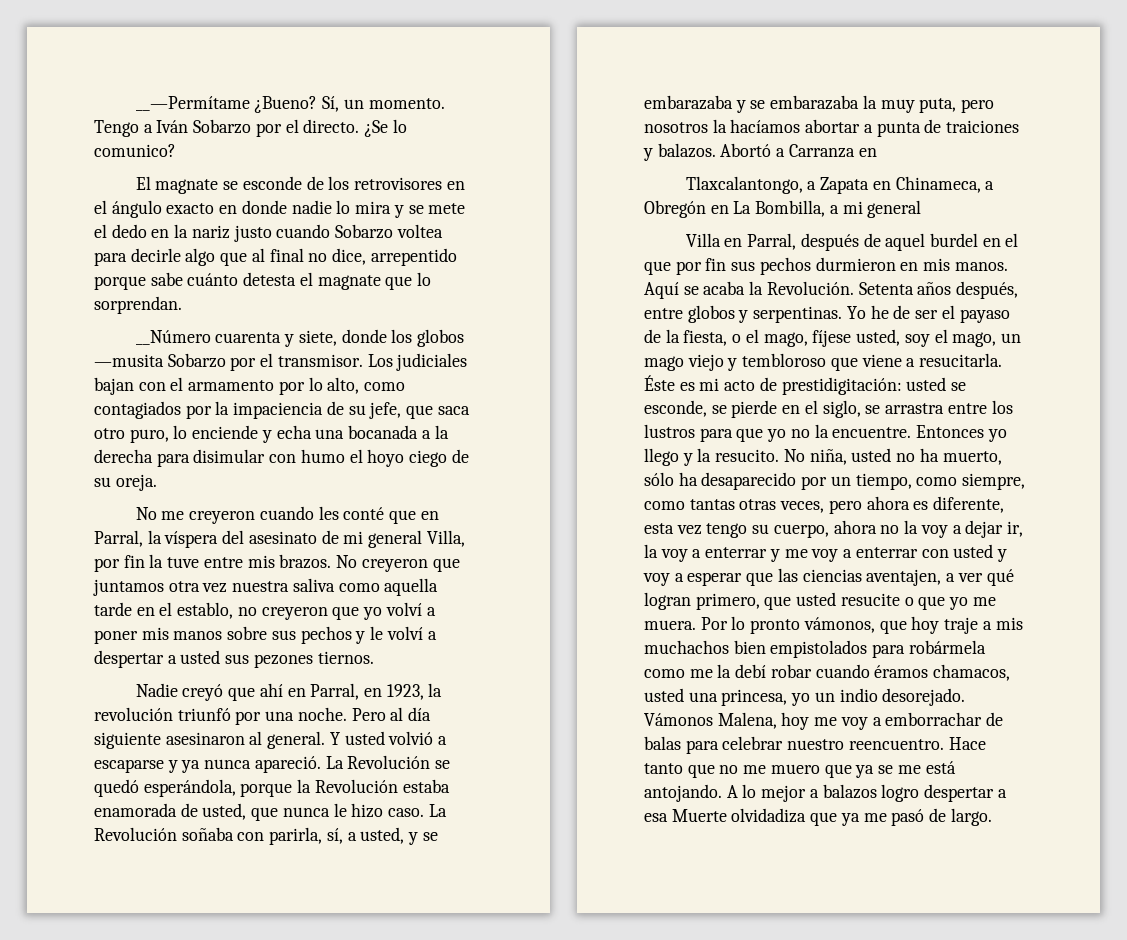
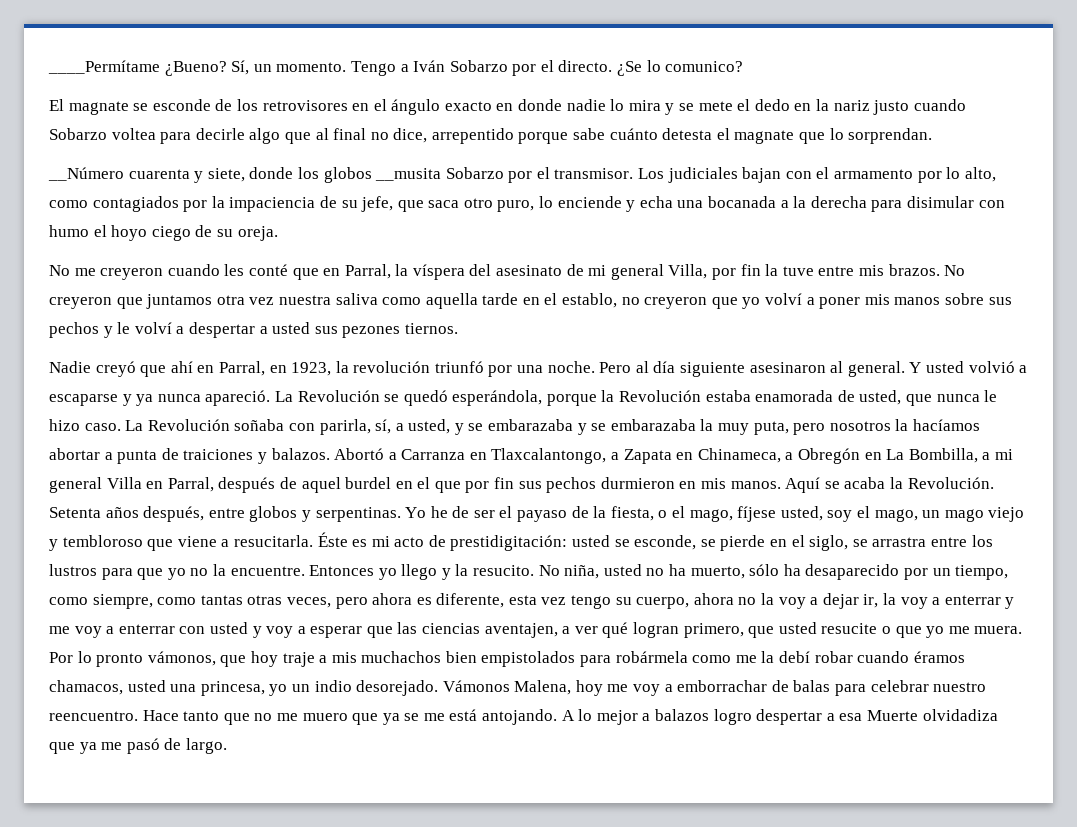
- __—Permítame ¿Bueno?
+ ____Permítame ¿Bueno?
- __Número cuarenta y siete, donde los globos —musita Sobarzo por el transmisor.
+ __Número cuarenta y siete, donde los globos __musita Sobarzo por el transmisor.
- Abortó a Carranza en
- Tlaxcalantongo, a Zapata en Chinameca, a Obregón en La Bombilla, a mi general
- Villa en Parral, después de aquel burdel en el que por fin sus pechos durmieron en mis manos.
+ Abortó a Carranza en Tlaxcalantongo, a Zapata en Chinameca, a Obregón en La Bombilla, a mi general Villa en Parral, después de aquel burdel en el que por fin sus pechos durmieron en mis manos.

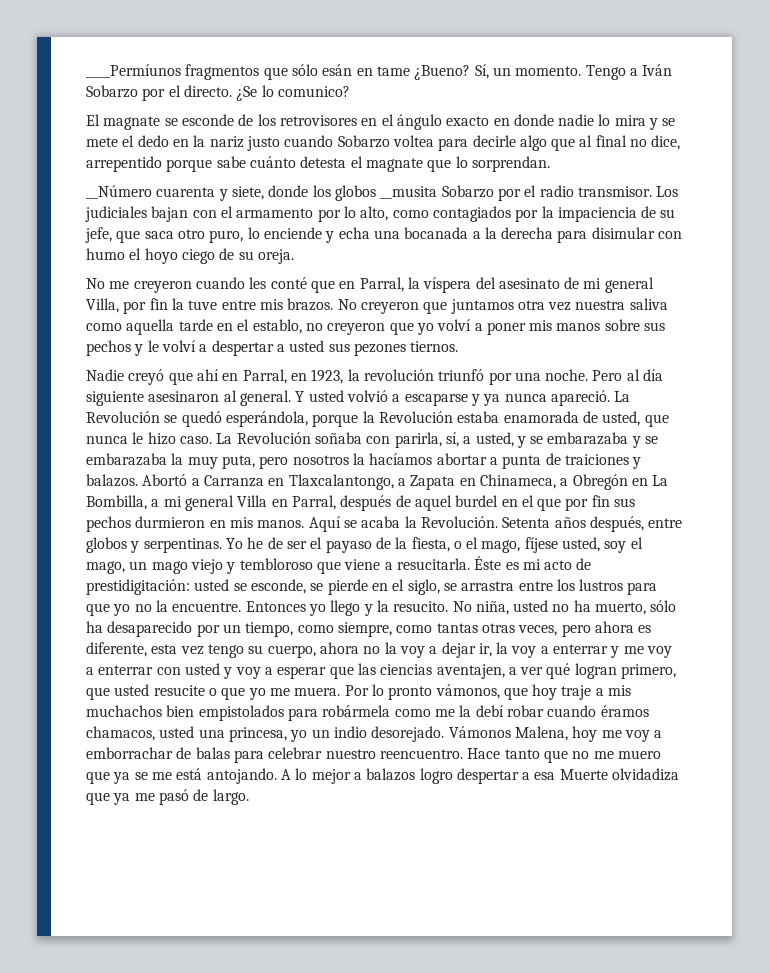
- ____Permítame ¿Bueno?
+ ____Permíunos fragmentos que sólo esán en tame ¿Bueno?
- __Número cuarenta y siete, donde los globos __musita Sobarzo por el transmisor.
+ __Número cuarenta y siete, donde los globos __musita Sobarzo por el radio transmisor.

